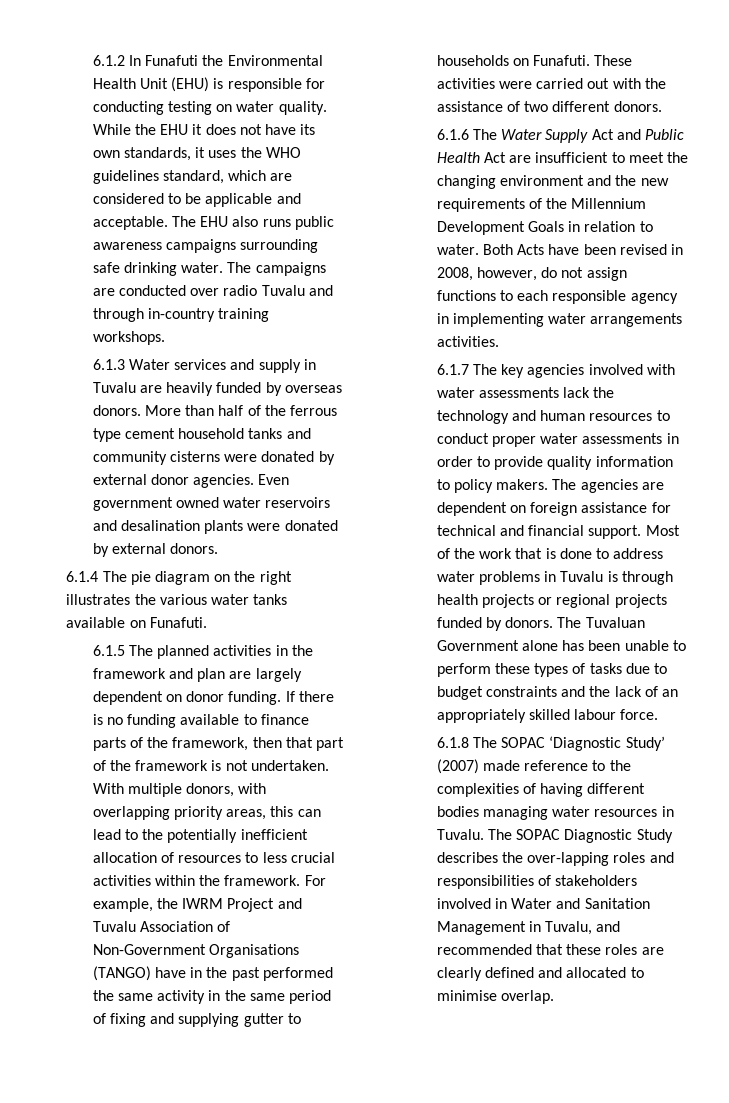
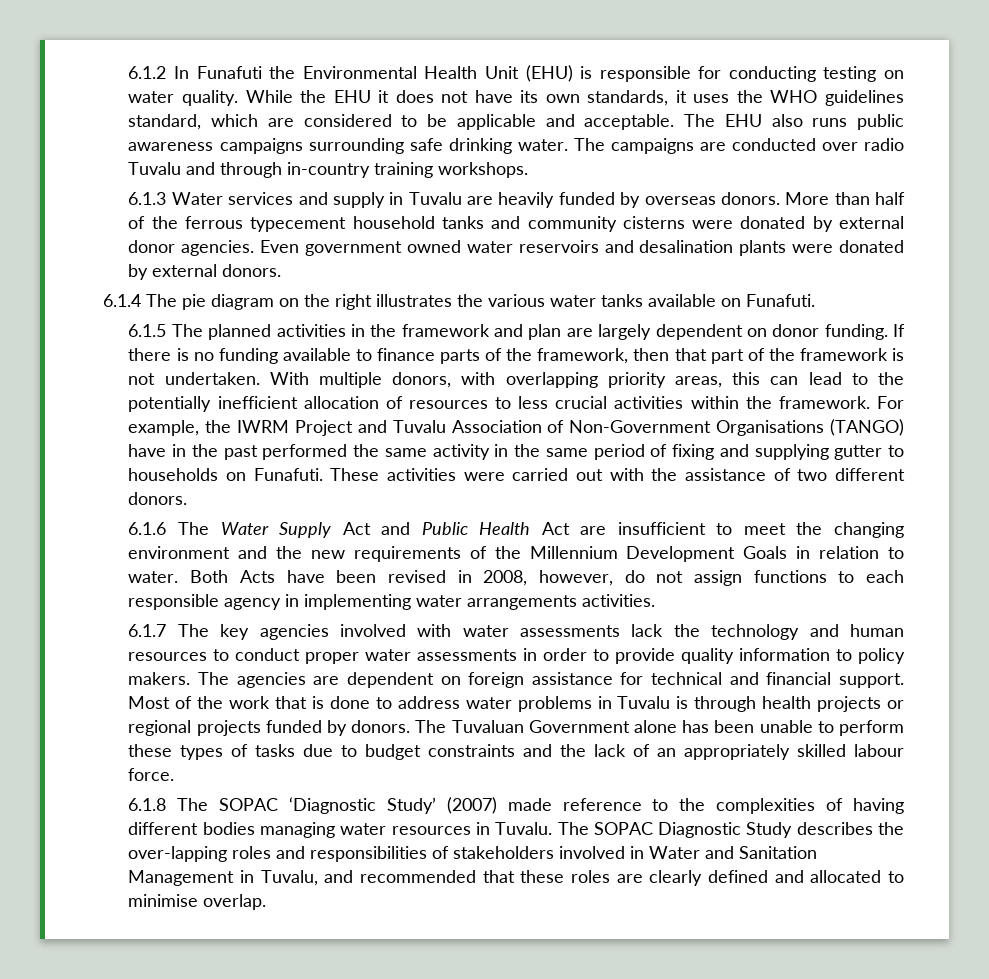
- More than half of the ferrous type cement household tanks and community cisterns were donated by external donor agencies.
+ More than half of the ferrous typecement household tanks and community cisterns were donated by external donor agencies.

